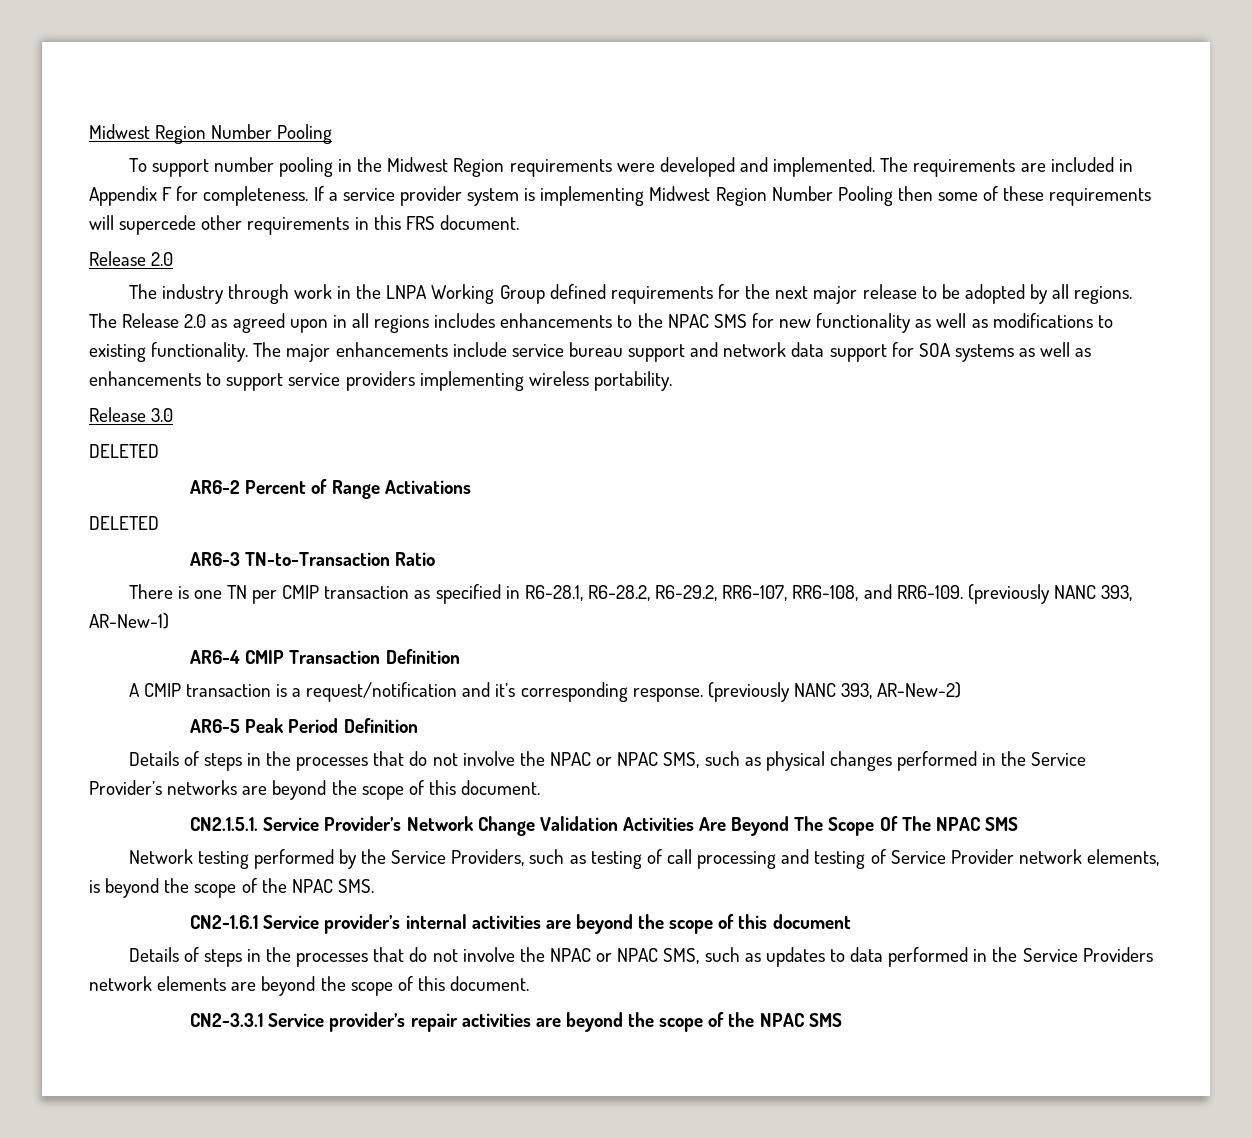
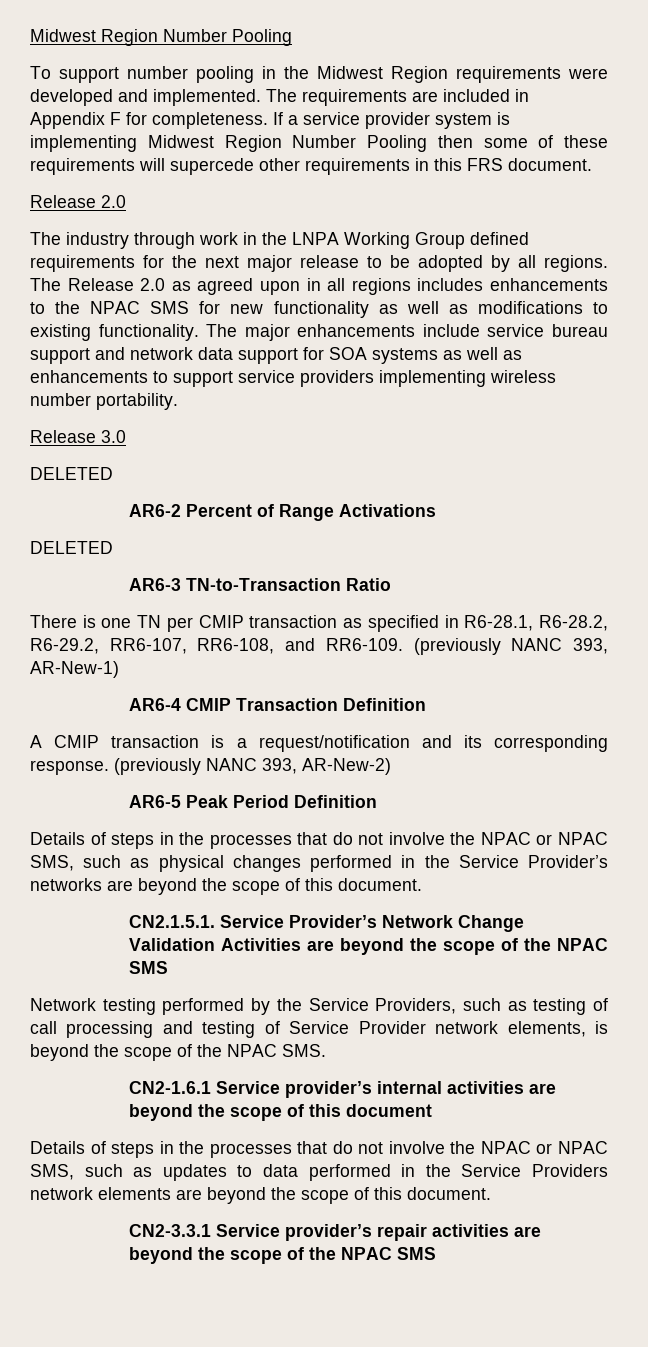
- The major enhancements include service bureau support and network data support for SOA systems as well as enhancements to support service providers implementing wireless portability.
+ The major enhancements include service bureau support and network data support for SOA systems as well as enhancements to support service providers implementing wireless number portability.
- A CMIP transaction is a request/notification and it’s corresponding response.
+ A CMIP transaction is a request/notification and its corresponding response.
- CN2.1.5.1. Service Provider’s Network Change Validation Activities Are Beyond The Scope Of The NPAC SMS
+ CN2.1.5.1. Service Provider’s Network Change Validation Activities are beyond the scope of the NPAC SMS

